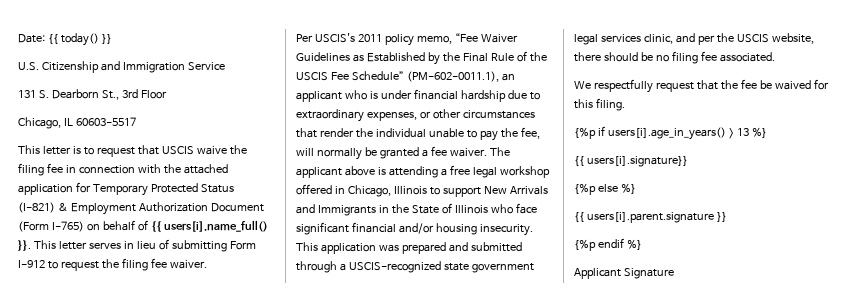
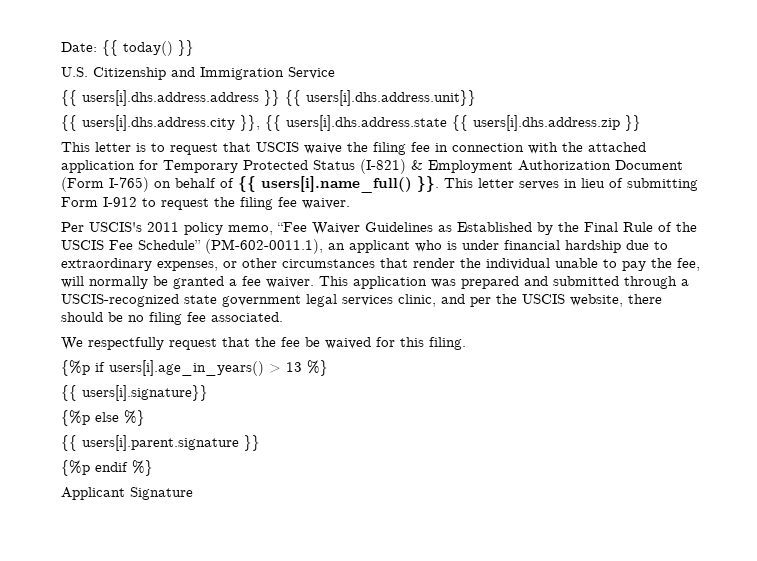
- 131 S. Dearborn St., 3rd Floor
- Chicago, IL 60603-5517
+ {{ users[i].dhs.address.address }} {{ users[i].dhs.address.unit}}
+ {{ users[i].dhs.address.city }}, {{ users[i].dhs.address.state {{ users[i].dhs.address.zip }}
- The applicant above is attending a free legal workshop offered in Chicago, Illinois to support New Arrivals and Immigrants in the State of Illinois who face significant financial and/or housing insecurity.

